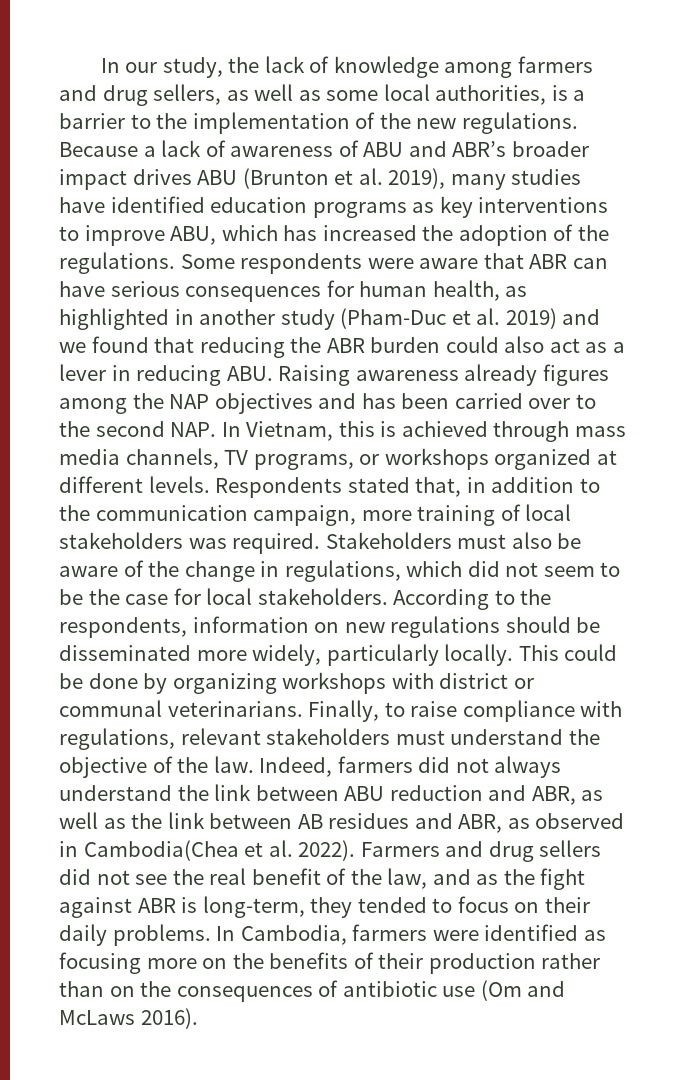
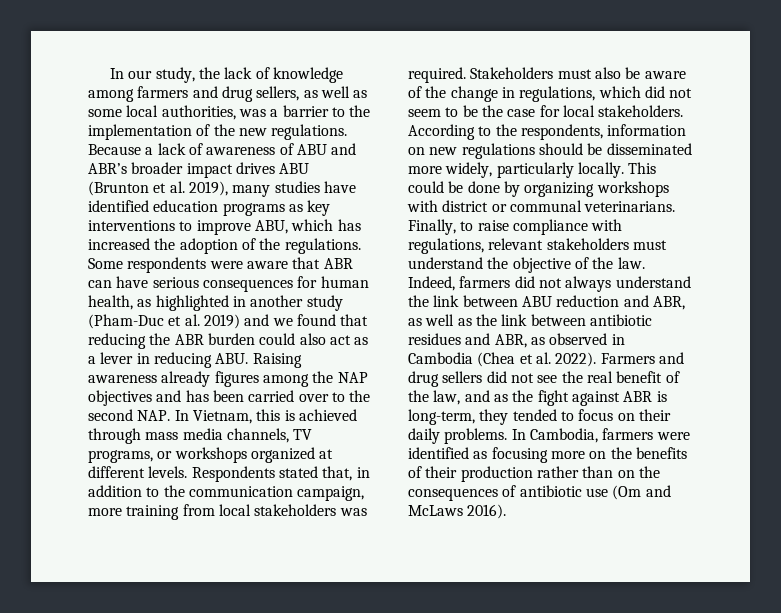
- In our study, the lack of knowledge among farmers and drug sellers, as well as some local authorities, is a barrier to the implementation of the new regulations.
+ In our study, the lack of knowledge among farmers and drug sellers, as well as some local authorities, was a barrier to the implementation of the new regulations.
- Respondents stated that, in addition to the communication campaign, more training of local stakeholders was required.
+ Respondents stated that, in addition to the communication campaign, more training from local stakeholders was required.
- Indeed, farmers did not always understand the link between ABU reduction and ABR, as well as the link between AB residues and ABR, as observed in Cambodia(Chea et al. 2022).
+ Indeed, farmers did not always understand the link between ABU reduction and ABR, as well as the link between antibiotic residues and ABR, as observed in Cambodia (Chea et al. 2022).

